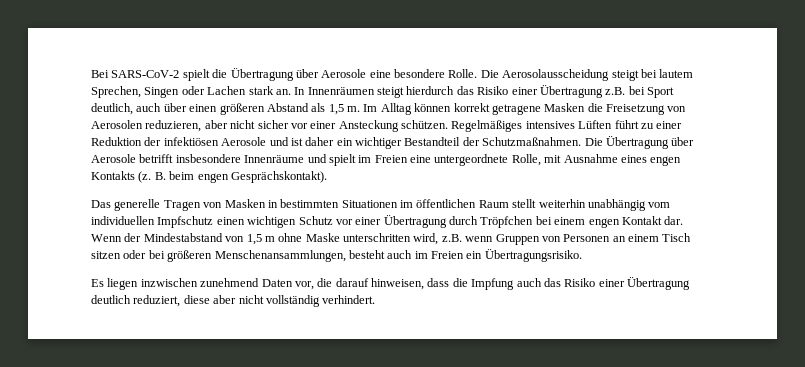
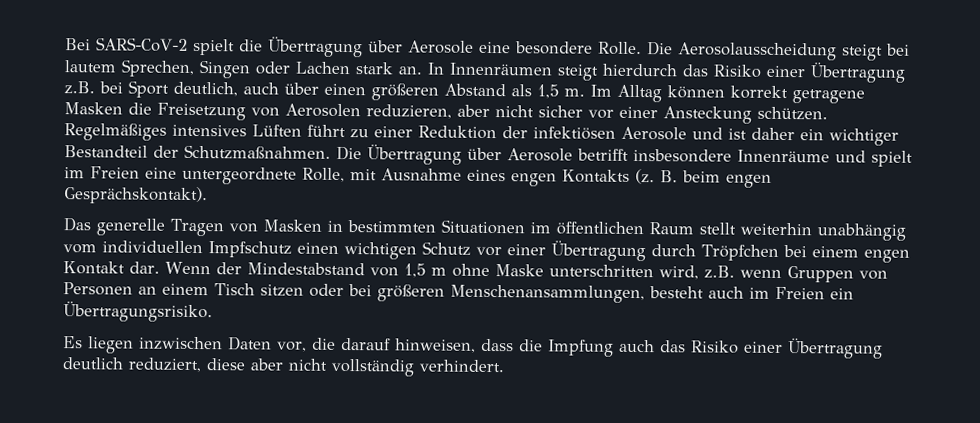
- Es liegen inzwischen zunehmend Daten vor, die darauf hinweisen, dass die Impfung auch das Risiko einer Übertragung deutlich reduziert, diese aber nicht vollständig verhindert.
+ Es liegen inzwischen Daten vor, die darauf hinweisen, dass die Impfung auch das Risiko einer Übertragung deutlich reduziert, diese aber nicht vollständig verhindert.

